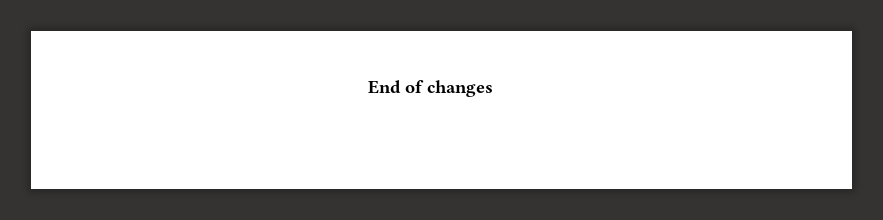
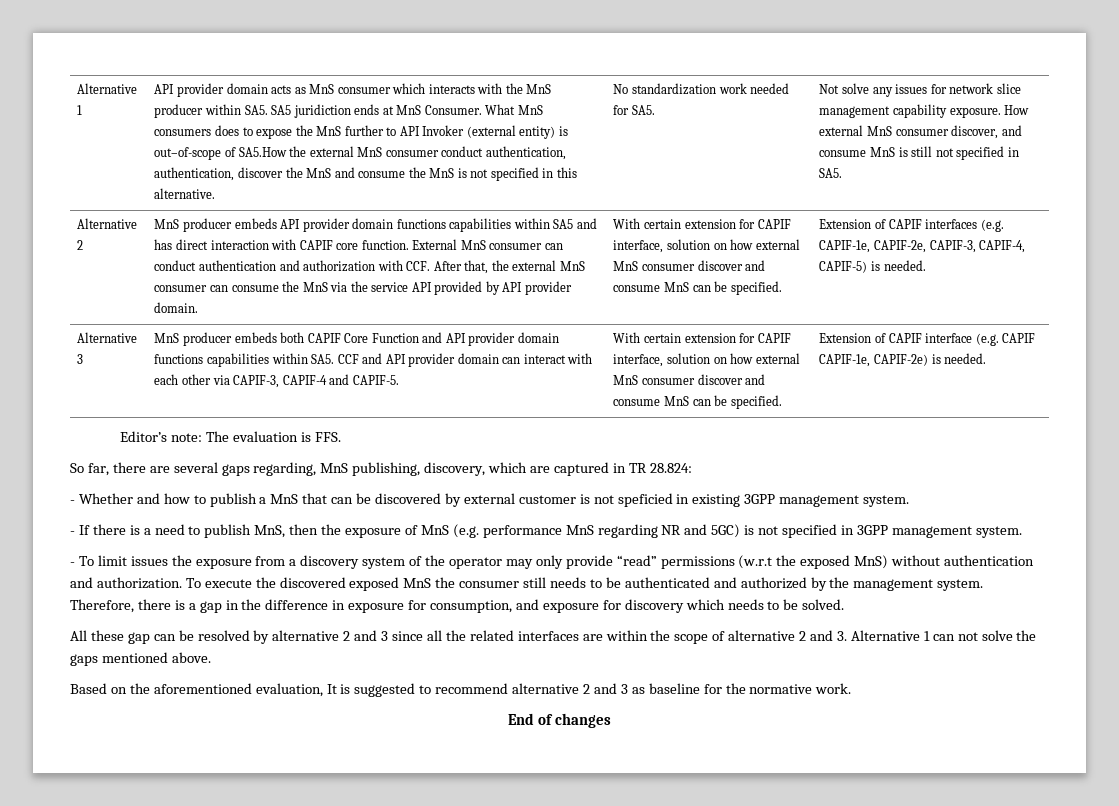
+ Alternative 1 | API provider domain acts as MnS consumer which interacts with the MnS producer within SA5. SA5 juridiction ends at MnS Consumer. What MnS consumers does to expose the MnS further to API Invoker (external entity) is out–of-scope of SA5.How the external MnS consumer conduct authentication, authentication, discover the MnS and consume the MnS is not specified in this alternative. | No standardization work needed for SA5. | Not solve any issues for network slice management capability exposure. How external MnS consumer discover, and consume MnS is still not specified in SA5.
+ Alternative 2 | MnS producer embeds API provider domain functions capabilities within SA5 and has direct interaction with CAPIF core function. External MnS consumer can conduct authentication and authorization with CCF. After that, the external MnS consumer can consume the MnS via the service API provided by API provider domain. | With certain extension for CAPIF interface, solution on how external MnS consumer discover and consume MnS can be specified. | Extension of CAPIF interfaces (e.g. CAPIF-1e, CAPIF-2e, CAPIF-3, CAPIF-4, CAPIF-5) is needed.
+ Alternative 3 | MnS producer embeds both CAPIF Core Function and API provider domain functions capabilities within SA5. CCF and API provider domain can interact with each other via CAPIF-3, CAPIF-4 and CAPIF-5. | With certain extension for CAPIF interface, solution on how external MnS consumer discover and consume MnS can be specified. | Extension of CAPIF interface (e.g. CAPIF CAPIF-1e, CAPIF-2e) is needed.
+ Editor’s note: The evaluation is FFS.
+ So far, there are several gaps regarding, MnS publishing, discovery, which are captured in TR 28.824:
+ - Whether and how to publish a MnS that can be discovered by external customer is not speficied in existing 3GPP management system.
+ - If there is a need to publish MnS, then the exposure of MnS (e.g. performance MnS regarding NR and 5GC) is not specified in 3GPP management system.
+ - To limit issues the exposure from a discovery system of the operator may only provide “read” permissions (w.r.t the exposed MnS) without authentication and authorization. To execute the discovered exposed MnS the consumer still needs to be authenticated and authorized by the management system. Therefore, there is a gap in the difference in exposure for consumption, and exposure for discovery which needs to be solved.
+ All these gap can be resolved by alternative 2 and 3 since all the related interfaces are within the scope of alternative 2 and 3. Alternative 1 can not solve the gaps mentioned above.
+ Based on the aforementioned evaluation, It is suggested to recommend alternative 2 and 3 as baseline for the normative work.

